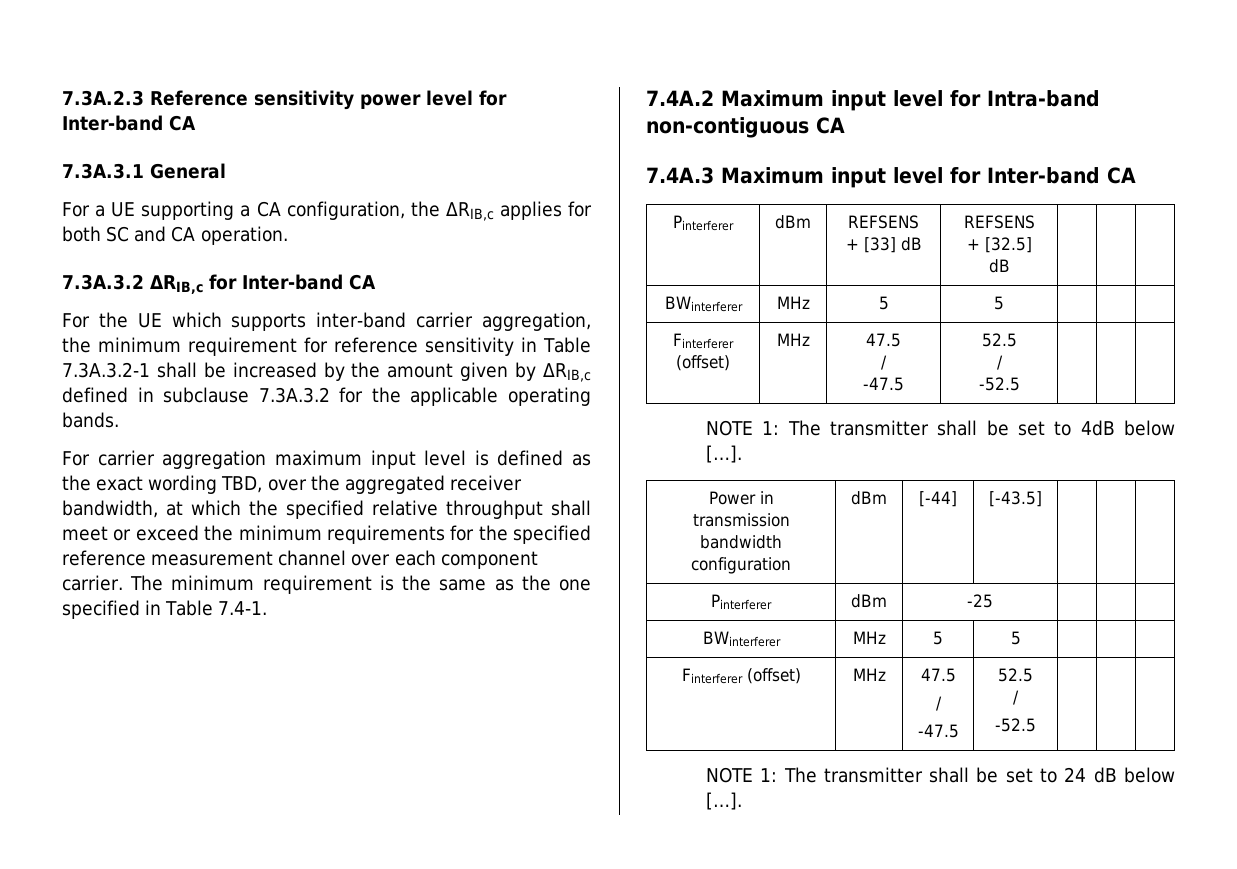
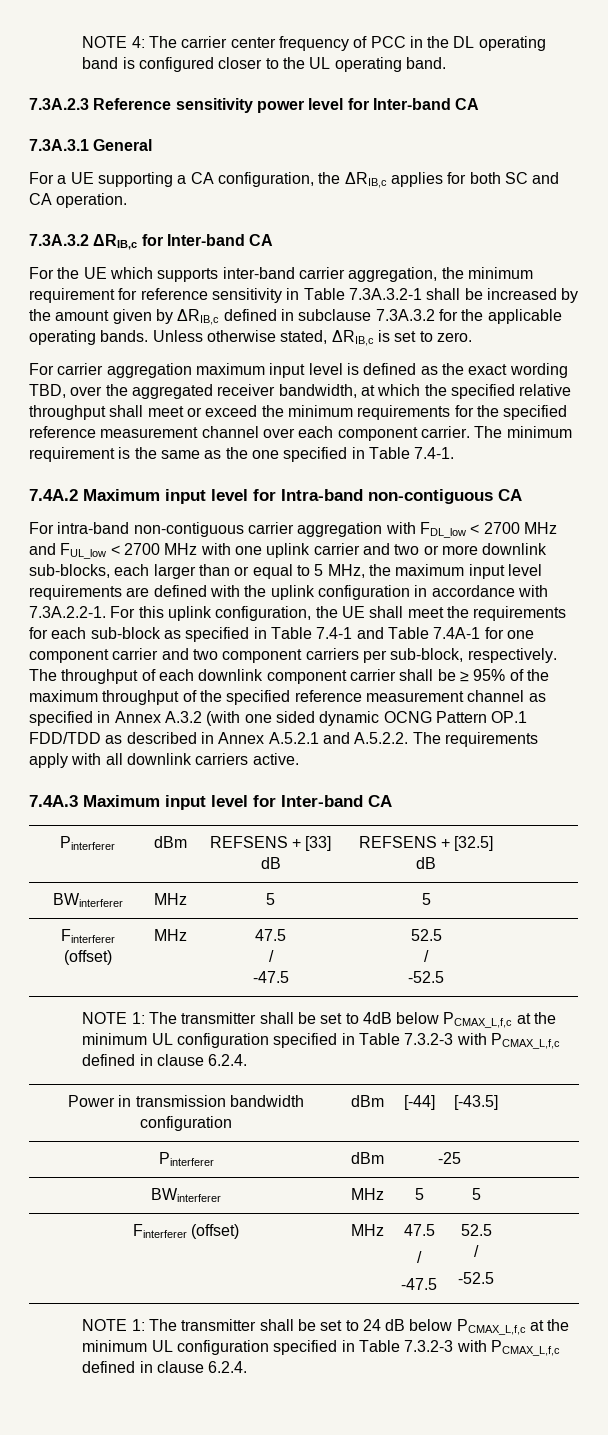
+ NOTE 4: The carrier center frequency of PCC in the DL operating band is configured closer to the UL operating band.
+ Unless otherwise stated, ΔRIB,c is set to zero.
+ For intra-band non-contiguous carrier aggregation with FDL_low < 2700 MHz and FUL_low < 2700 MHz with one uplink carrier and two or more downlink sub-blocks, each larger than or equal to 5 MHz, the maximum input level requirements are defined with the uplink configuration in accordance with 7.3A.2.2-1. For this uplink configuration, the UE shall meet the requirements for each sub-block as specified in Table 7.4-1 and Table 7.4A-1 for one component carrier and two component carriers per sub-block, respectively. The throughput of each downlink component carrier shall be ≥ 95% of the maximum throughput of the specified reference measurement channel as specified in Annex A.3.2 (with one sided dynamic OCNG Pattern OP.1 FDD/TDD as described in Annex A.5.2.1 and A.5.2.2. The requirements apply with all downlink carriers active.
- NOTE 1: The transmitter shall be set to 4dB below […].
+ NOTE 1: The transmitter shall be set to 4dB below PCMAX_L,f,c at the minimum UL configuration specified in Table 7.3.2-3 with PCMAX_L,f,c defined in clause 6.2.4.
- NOTE 1: The transmitter shall be set to 24 dB below […].
+ NOTE 1: The transmitter shall be set to 24 dB below PCMAX_L,f,c at the minimum UL configuration specified in Table 7.3.2-3 with PCMAX_L,f,c defined in clause 6.2.4.

